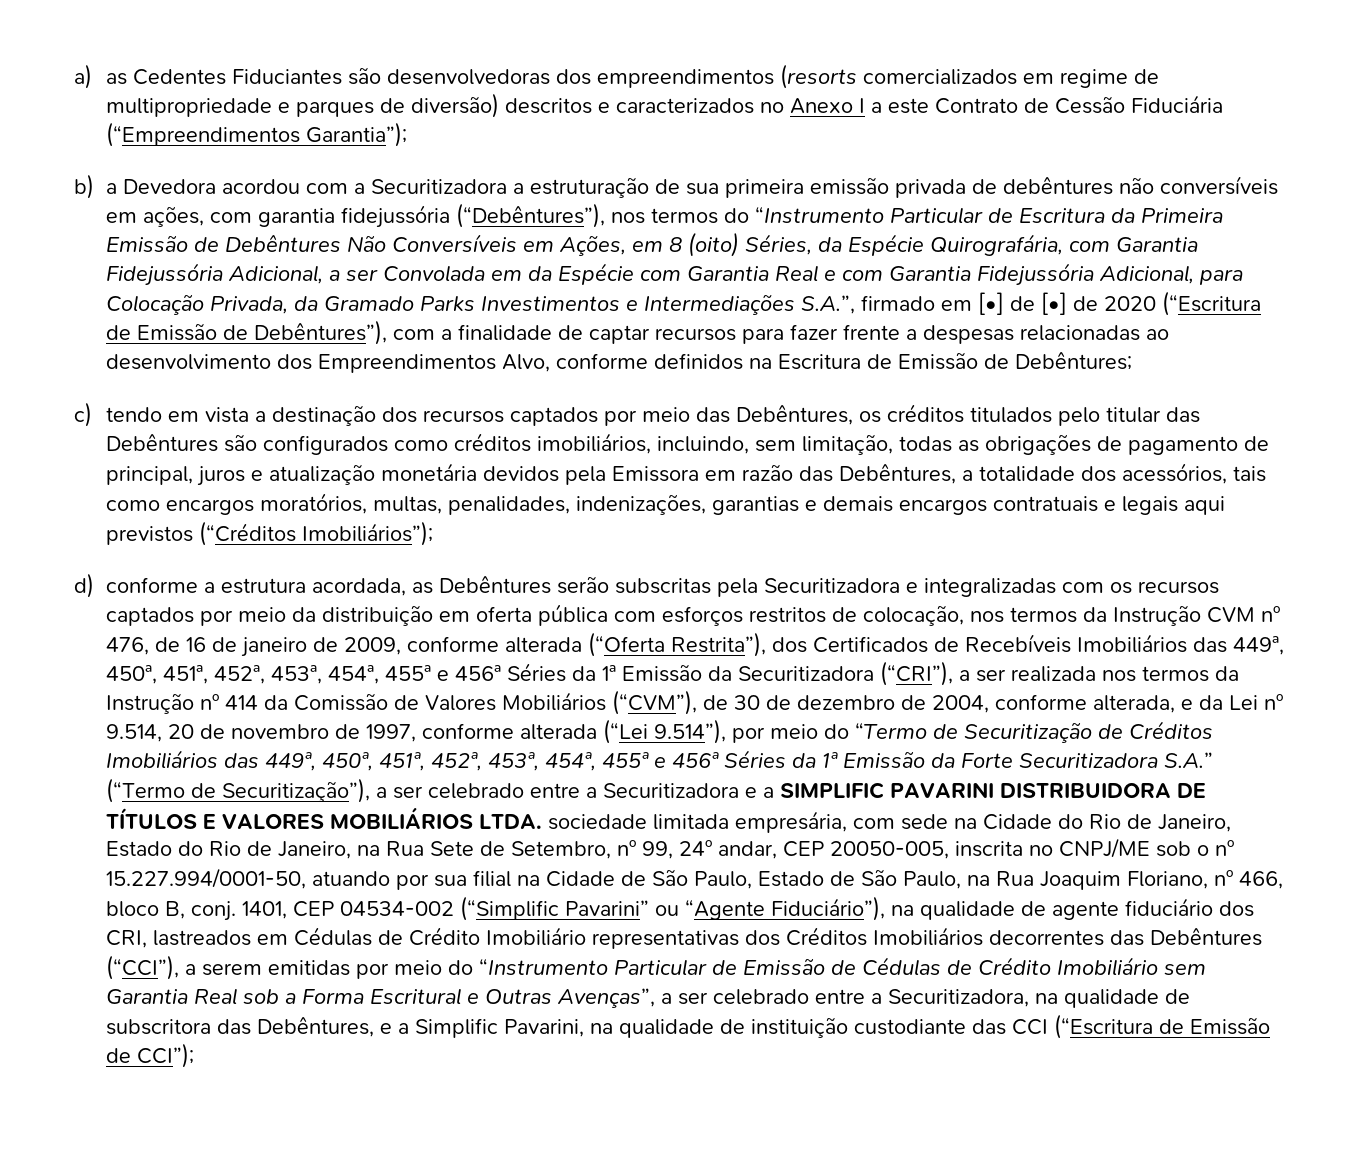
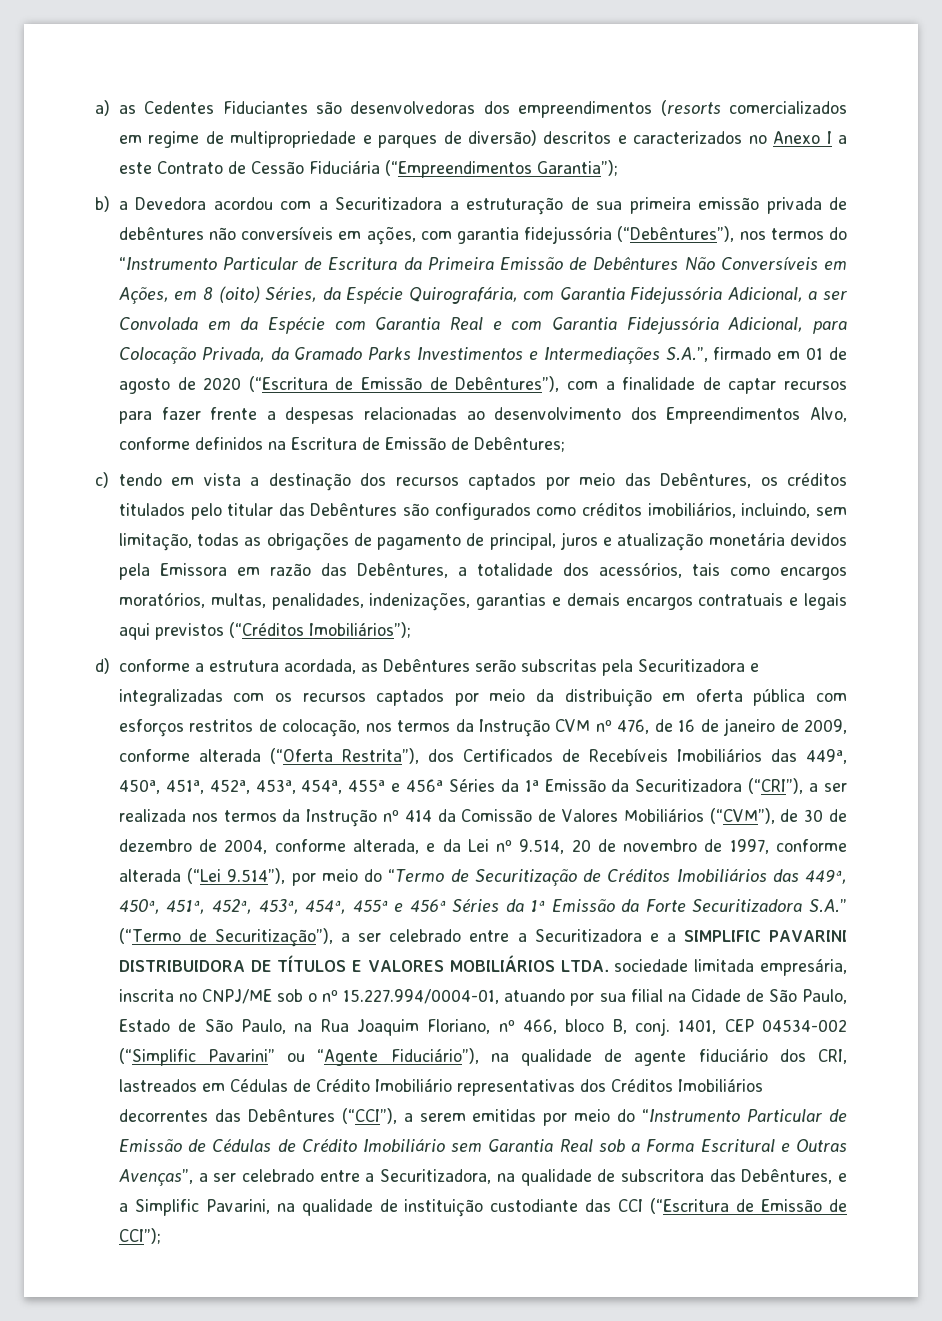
- b) a Devedora acordou com a Securitizadora a estruturação de sua primeira emissão privada de debêntures não conversíveis em ações, com garantia fidejussória (“Debêntures”), nos termos do “Instrumento Particular de Escritura da Primeira Emissão de Debêntures Não Conversíveis em Ações, em 8 (oito) Séries, da Espécie Quirografária, com Garantia Fidejussória Adicional, a ser Convolada em da Espécie com Garantia Real e com Garantia Fidejussória Adicional, para Colocação Privada, da Gramado Parks Investimentos e Intermediações S.A.”, firmado em [•] de [•] de 2020 (“Escritura de Emissão de Debêntures”), com a finalidade de captar recursos para fazer frente a despesas relacionadas ao desenvolvimento dos Empreendimentos Alvo, conforme definidos na Escritura de Emissão de Debêntures;
+ b) a Devedora acordou com a Securitizadora a estruturação de sua primeira emissão privada de debêntures não conversíveis em ações, com garantia fidejussória (“Debêntures”), nos termos do “Instrumento Particular de Escritura da Primeira Emissão de Debêntures Não Conversíveis em Ações, em 8 (oito) Séries, da Espécie Quirografária, com Garantia Fidejussória Adicional, a ser Convolada em da Espécie com Garantia Real e com Garantia Fidejussória Adicional, para Colocação Privada, da Gramado Parks Investimentos e Intermediações S.A.”, firmado em 01 de agosto de 2020 (“Escritura de Emissão de Debêntures”), com a finalidade de captar recursos para fazer frente a despesas relacionadas ao desenvolvimento dos Empreendimentos Alvo, conforme definidos na Escritura de Emissão de Debêntures;
- d) conforme a estrutura acordada, as Debêntures serão subscritas pela Securitizadora e integralizadas com os recursos captados por meio da distribuição em oferta pública com esforços restritos de colocação, nos termos da Instrução CVM nº 476, de 16 de janeiro de 2009, conforme alterada (“Oferta Restrita”), dos Certificados de Recebíveis Imobiliários das 449ª, 450ª, 451ª, 452ª, 453ª, 454ª, 455ª e 456ª Séries da 1ª Emissão da Securitizadora (“CRI”), a ser realizada nos termos da Instrução nº 414 da Comissão de Valores Mobiliários (“CVM”), de 30 de dezembro de 2004, conforme alterada, e da Lei nº 9.514, 20 de novembro de 1997, conforme alterada (“Lei 9.514”), por meio do “Termo de Securitização de Créditos Imobiliários das 449ª, 450ª, 451ª, 452ª, 453ª, 454ª, 455ª e 456ª Séries da 1ª Emissão da Forte Securitizadora S.A.” (“Termo de Securitização”), a ser celebrado entre a Securitizadora e a SIMPLIFIC PAVARINI DISTRIBUIDORA DE TÍTULOS E VALORES MOBILIÁRIOS LTDA. sociedade limitada empresária, com sede na Cidade do Rio de Janeiro, Estado do Rio de Janeiro, na Rua Sete de Setembro, nº 99, 24º andar, CEP 20050-005, inscrita no CNPJ/ME sob o nº 15.227.994/0001-50, atuando por sua filial na Cidade de São Paulo, Estado de São Paulo, na Rua Joaquim Floriano, nº 466, bloco B, conj.
+ d) conforme a estrutura acordada, as Debêntures serão subscritas pela Securitizadora e integralizadas com os recursos captados por meio da distribuição em oferta pública com esforços restritos de colocação, nos termos da Instrução CVM nº 476, de 16 de janeiro de 2009, conforme alterada (“Oferta Restrita”), dos Certificados de Recebíveis Imobiliários das 449ª, 450ª, 451ª, 452ª, 453ª, 454ª, 455ª e 456ª Séries da 1ª Emissão da Securitizadora (“CRI”), a ser realizada nos termos da Instrução nº 414 da Comissão de Valores Mobiliários (“CVM”), de 30 de dezembro de 2004, conforme alterada, e da Lei nº 9.514, 20 de novembro de 1997, conforme alterada (“Lei 9.514”), por meio do “Termo de Securitização de Créditos Imobiliários das 449ª, 450ª, 451ª, 452ª, 453ª, 454ª, 455ª e 456ª Séries da 1ª Emissão da Forte Securitizadora S.A.” (“Termo de Securitização”), a ser celebrado entre a Securitizadora e a SIMPLIFIC PAVARINI DISTRIBUIDORA DE TÍTULOS E VALORES MOBILIÁRIOS LTDA. sociedade limitada empresária, inscrita no CNPJ/ME sob o nº 15.227.994/0004-01, atuando por sua filial na Cidade de São Paulo, Estado de São Paulo, na Rua Joaquim Floriano, nº 466, bloco B, conj.

